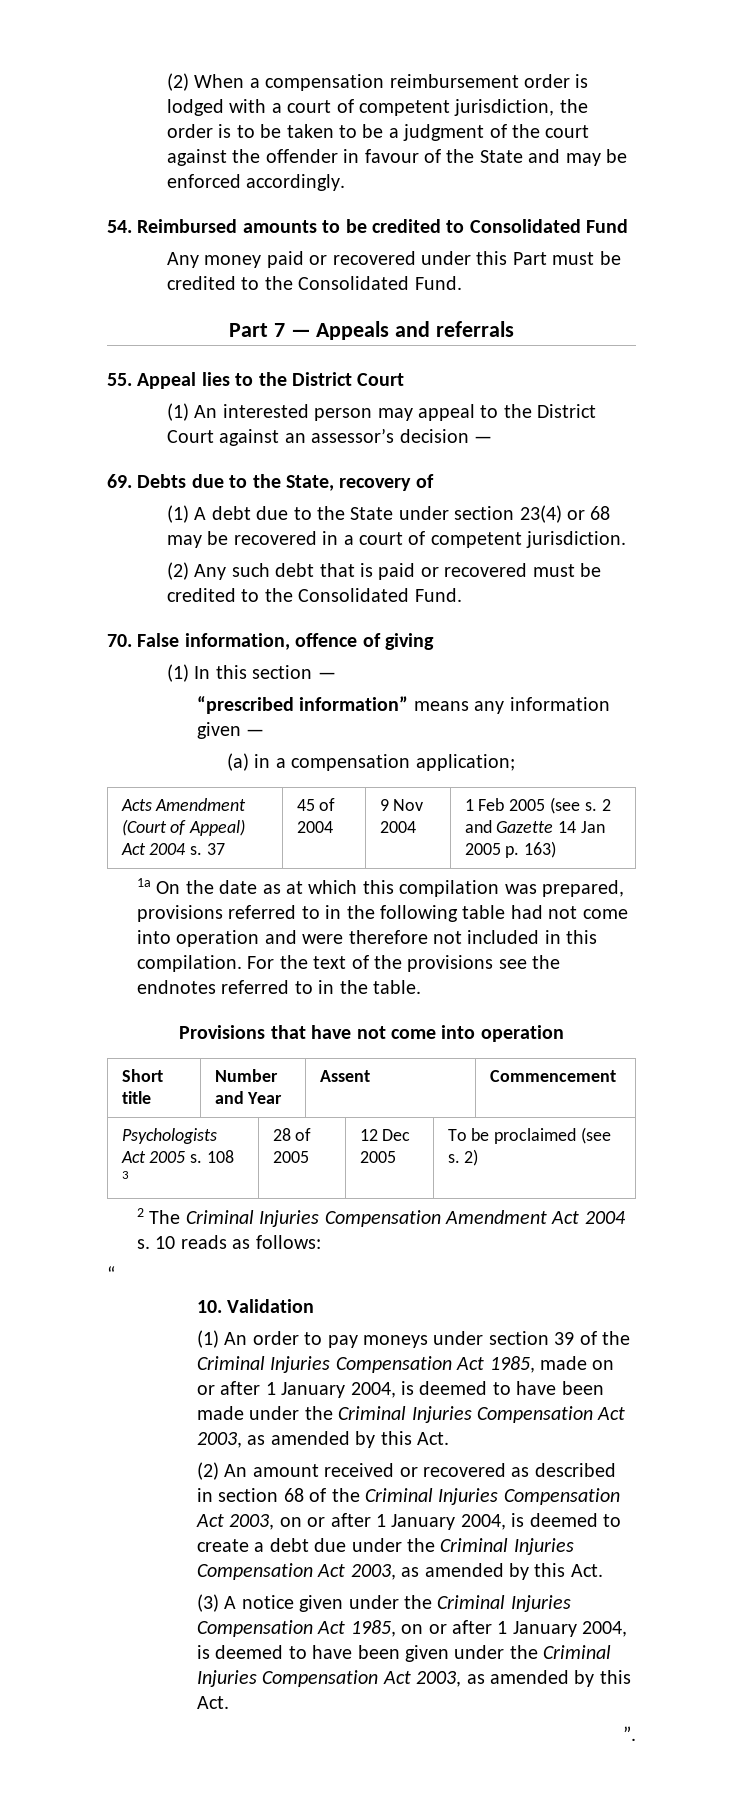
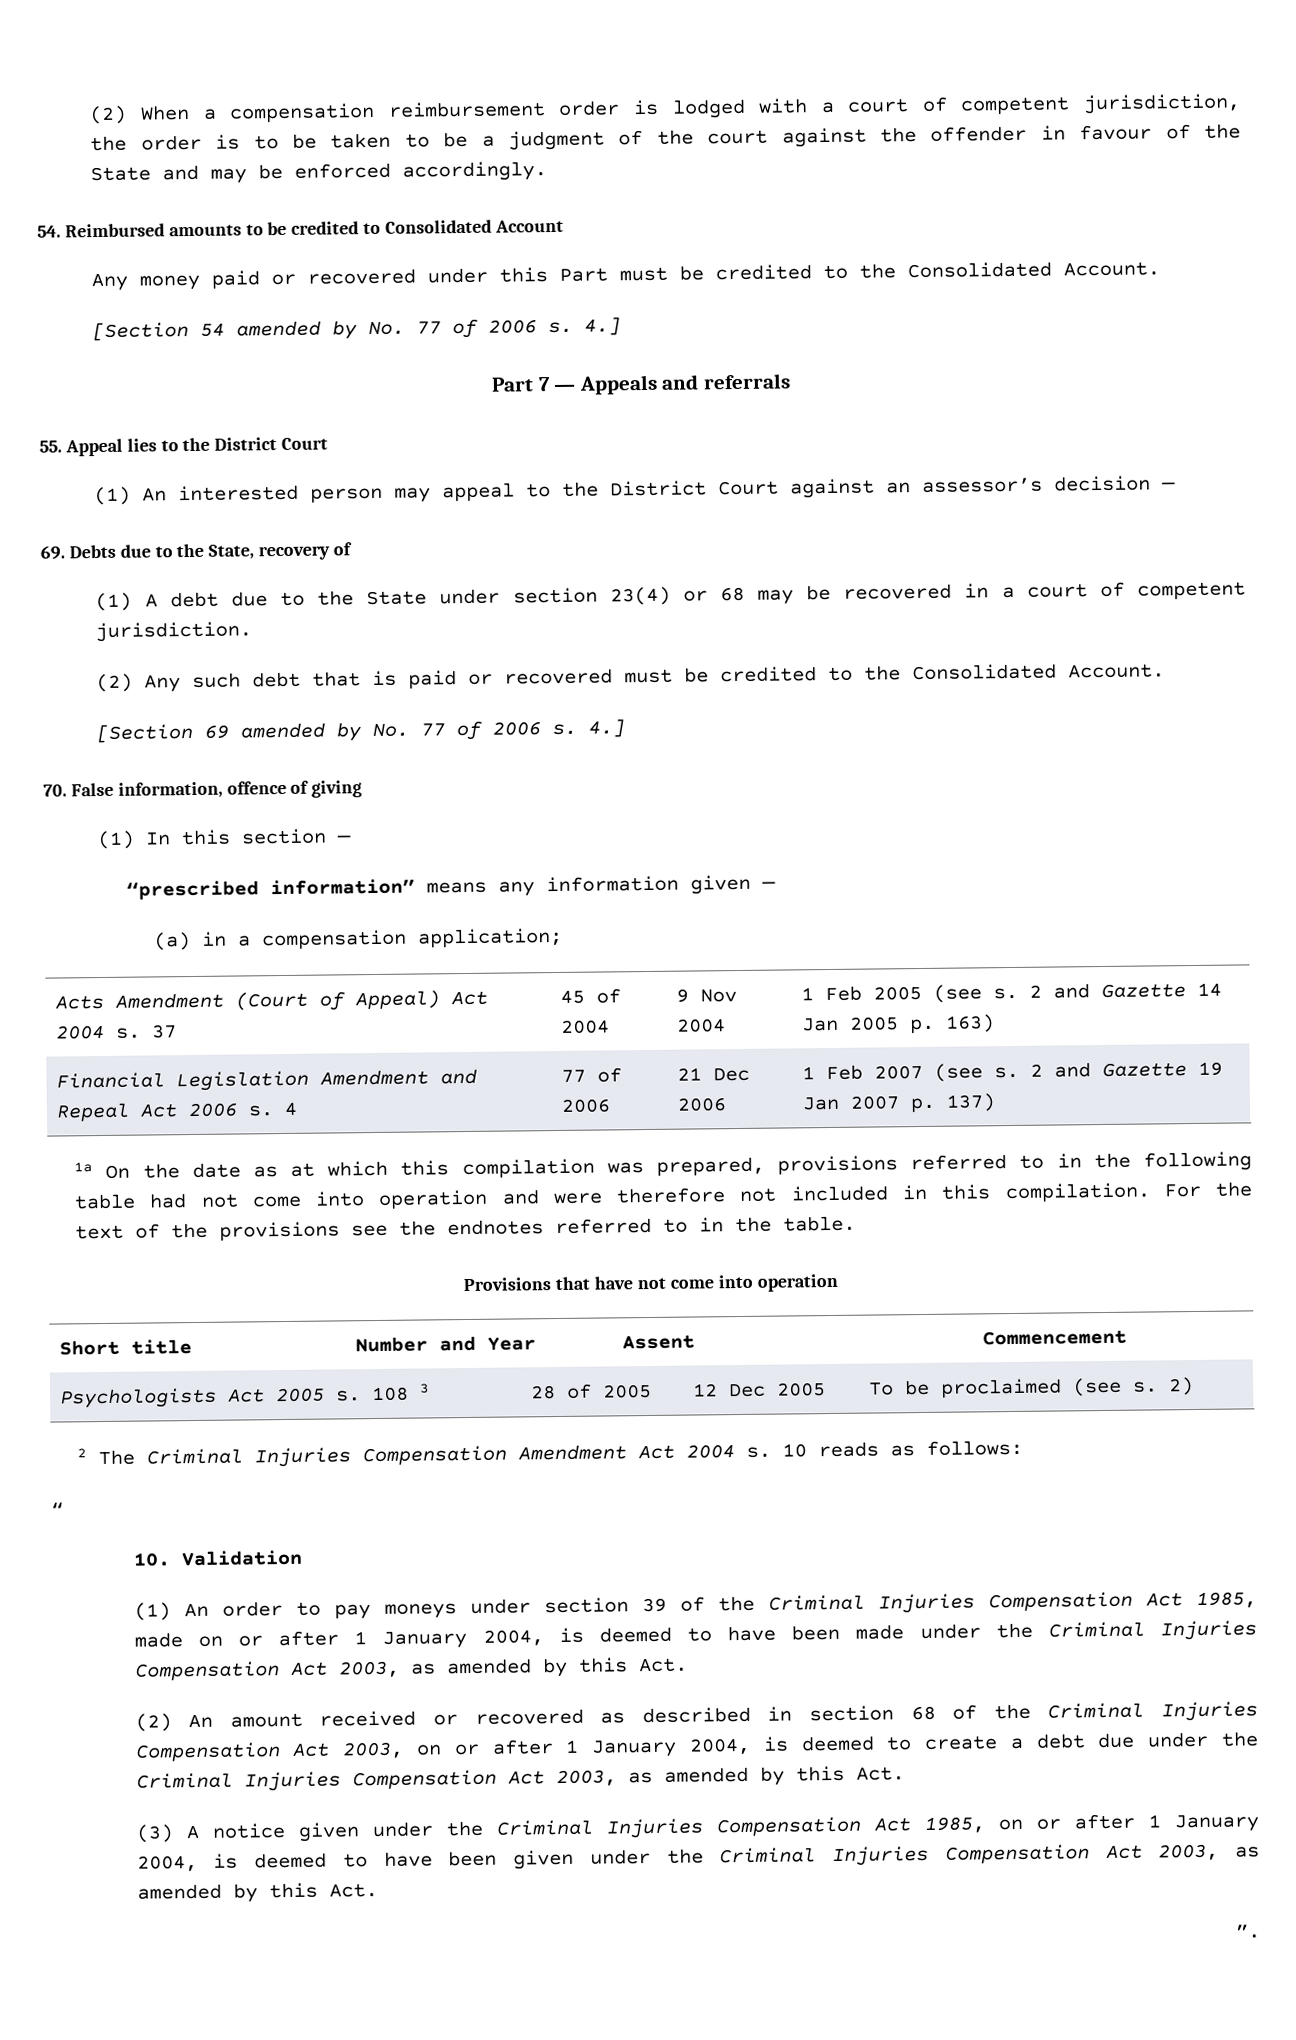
- 54. Reimbursed amounts to be credited to Consolidated Fund
+ 54. Reimbursed amounts to be credited to Consolidated Account
- Any money paid or recovered under this Part must be credited to the Consolidated Fund.
+ Any money paid or recovered under this Part must be credited to the Consolidated Account.
+ [Section 54 amended by No. 77 of 2006 s. 4.]
- (2) Any such debt that is paid or recovered must be credited to the Consolidated Fund.
+ (2) Any such debt that is paid or recovered must be credited to the Consolidated Account.
+ [Section 69 amended by No. 77 of 2006 s. 4.]
+ Financial Legislation Amendment and Repeal Act 2006 s. 4 | 77 of 2006 | 21 Dec 2006 | 1 Feb 2007 (see s. 2 and Gazette 19 Jan 2007 p. 137)

